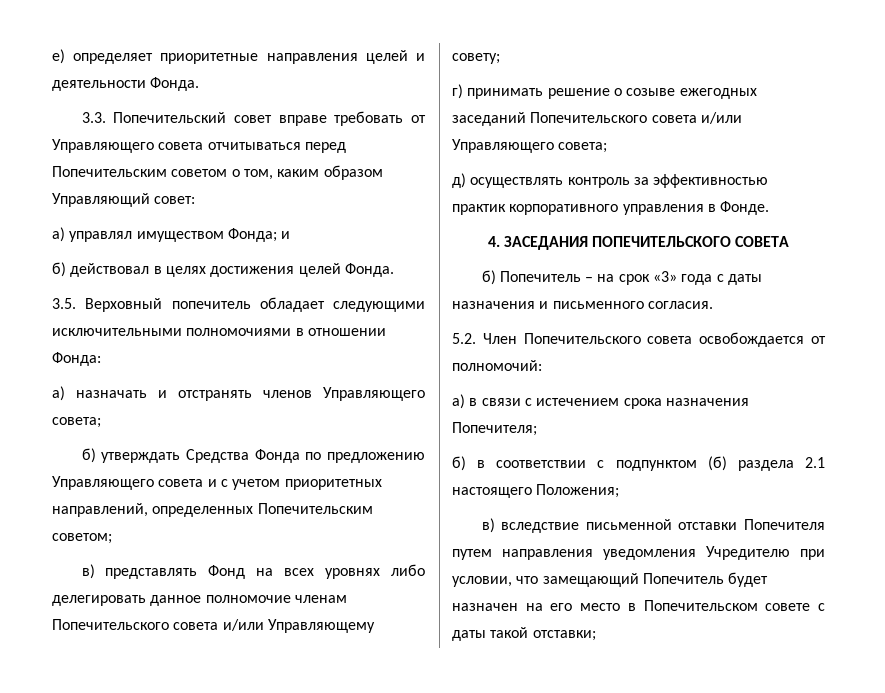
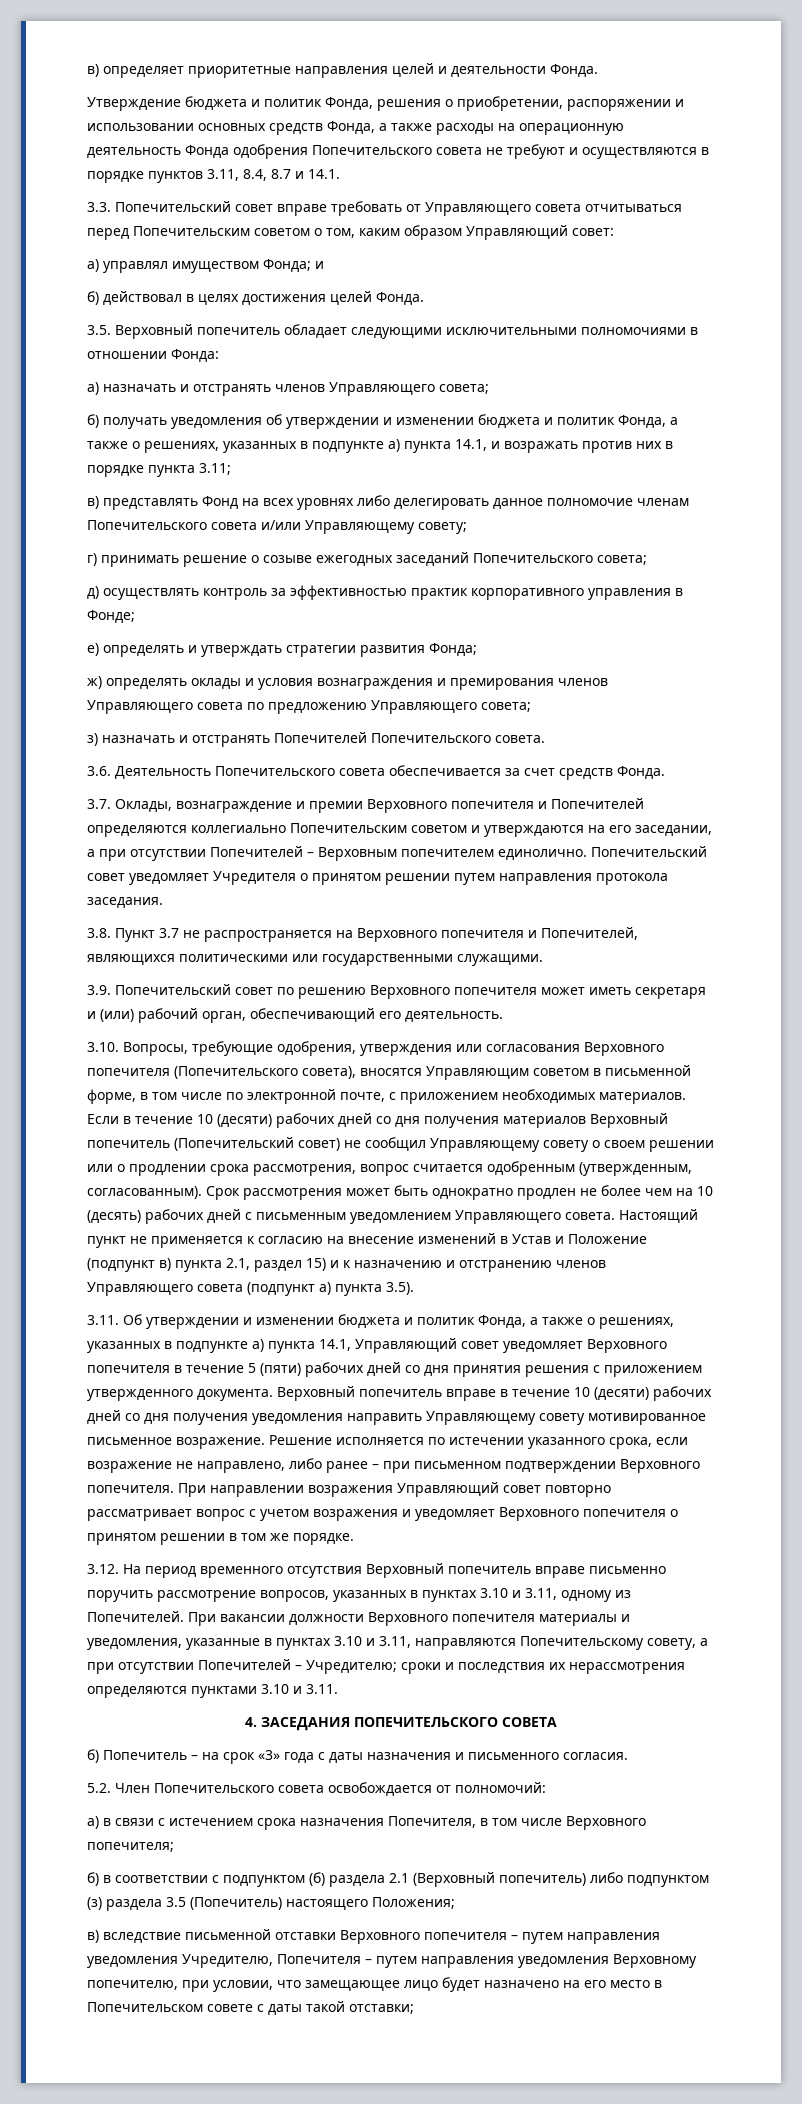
- е) определяет приоритетные направления целей и деятельности Фонда.
+ в) определяет приоритетные направления целей и деятельности Фонда.
+ Утверждение бюджета и политик Фонда, решения о приобретении, распоряжении и использовании основных средств Фонда, а также расходы на операционную деятельность Фонда одобрения Попечительского совета не требуют и осуществляются в порядке пунктов 3.11, 8.4, 8.7 и 14.1.
- б) утверждать Средства Фонда по предложению Управляющего совета и с учетом приоритетных направлений, определенных Попечительским советом;
+ б) получать уведомления об утверждении и изменении бюджета и политик Фонда, а также о решениях, указанных в подпункте а) пункта 14.1, и возражать против них в порядке пункта 3.11;
- г) принимать решение о созыве ежегодных заседаний Попечительского совета и/или Управляющего совета;
+ г) принимать решение о созыве ежегодных заседаний Попечительского совета;
- д) осуществлять контроль за эффективностью практик корпоративного управления в Фонде.
+ д) осуществлять контроль за эффективностью практик корпоративного управления в Фонде;
+ е) определять и утверждать стратегии развития Фонда;
+ ж) определять оклады и условия вознаграждения и премирования членов Управляющего совета по предложению Управляющего совета;
+ з) назначать и отстранять Попечителей Попечительского совета.
+ 3.6. Деятельность Попечительского совета обеспечивается за счет средств Фонда.
+ 3.7. Оклады, вознаграждение и премии Верховного попечителя и Попечителей определяются коллегиально Попечительским советом и утверждаются на его заседании, а при отсутствии Попечителей – Верховным попечителем единолично. Попечительский совет уведомляет Учредителя о принятом решении путем направления протокола заседания.
+ 3.8. Пункт 3.7 не распространяется на Верховного попечителя и Попечителей, являющихся политическими или государственными служащими.
+ 3.9. Попечительский совет по решению Верховного попечителя может иметь секретаря и (или) рабочий орган, обеспечивающий его деятельность.
+ 3.10. Вопросы, требующие одобрения, утверждения или согласования Верховного попечителя (Попечительского совета), вносятся Управляющим советом в письменной форме, в том числе по электронной почте, с приложением необходимых материалов. Если в течение 10 (десяти) рабочих дней со дня получения материалов Верховный попечитель (Попечительский совет) не сообщил Управляющему совету о своем решении или о продлении срока рассмотрения, вопрос считается одобренным (утвержденным, согласованным). Срок рассмотрения может быть однократно продлен не более чем на 10 (десять) рабочих дней с письменным уведомлением Управляющего совета. Настоящий пункт не применяется к согласию на внесение изменений в Устав и Положение (подпункт в) пункта 2.1, раздел 15) и к назначению и отстранению членов Управляющего совета (подпункт а) пункта 3.5).
+ 3.11. Об утверждении и изменении бюджета и политик Фонда, а также о решениях, указанных в подпункте а) пункта 14.1, Управляющий совет уведомляет Верховного попечителя в течение 5 (пяти) рабочих дней со дня принятия решения с приложением утвержденного документа. Верховный попечитель вправе в течение 10 (десяти) рабочих дней со дня получения уведомления направить Управляющему совету мотивированное письменное возражение. Решение исполняется по истечении указанного срока, если возражение не направлено, либо ранее – при письменном подтверждении Верховного попечителя. При направлении возражения Управляющий совет повторно рассматривает вопрос с учетом возражения и уведомляет Верховного попечителя о принятом решении в том же порядке.
+ 3.12. На период временного отсутствия Верховный попечитель вправе письменно поручить рассмотрение вопросов, указанных в пунктах 3.10 и 3.11, одному из Попечителей. При вакансии должности Верховного попечителя материалы и уведомления, указанные в пунктах 3.10 и 3.11, направляются Попечительскому совету, а при отсутствии Попечителей – Учредителю; сроки и последствия их нерассмотрения определяются пунктами 3.10 и 3.11.
- а) в связи с истечением срока назначения Попечителя;
+ а) в связи с истечением срока назначения Попечителя, в том числе Верховного попечителя;
- б) в соответствии с подпунктом (б) раздела 2.1 настоящего Положения;
+ б) в соответствии с подпунктом (б) раздела 2.1 (Верховный попечитель) либо подпунктом (з) раздела 3.5 (Попечитель) настоящего Положения;
- в) вследствие письменной отставки Попечителя путем направления уведомления Учредителю при условии, что замещающий Попечитель будет назначен на его место в Попечительском совете с даты такой отставки;
+ в) вследствие письменной отставки Верховного попечителя – путем направления уведомления Учредителю, Попечителя – путем направления уведомления Верховному попечителю, при условии, что замещающее лицо будет назначено на его место в Попечительском совете с даты такой отставки;

